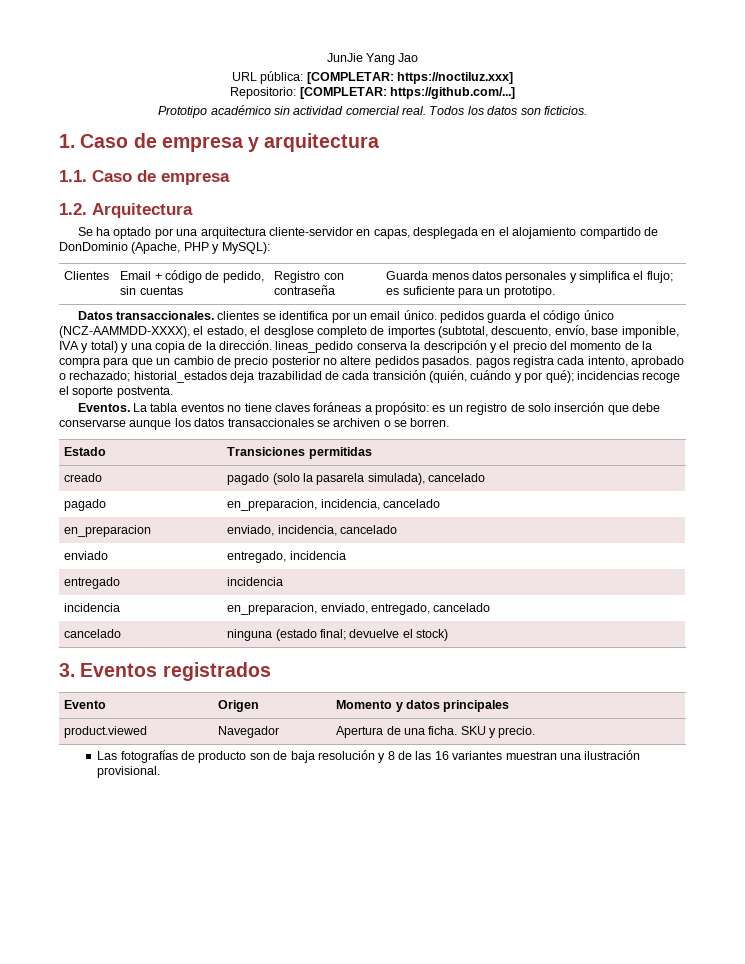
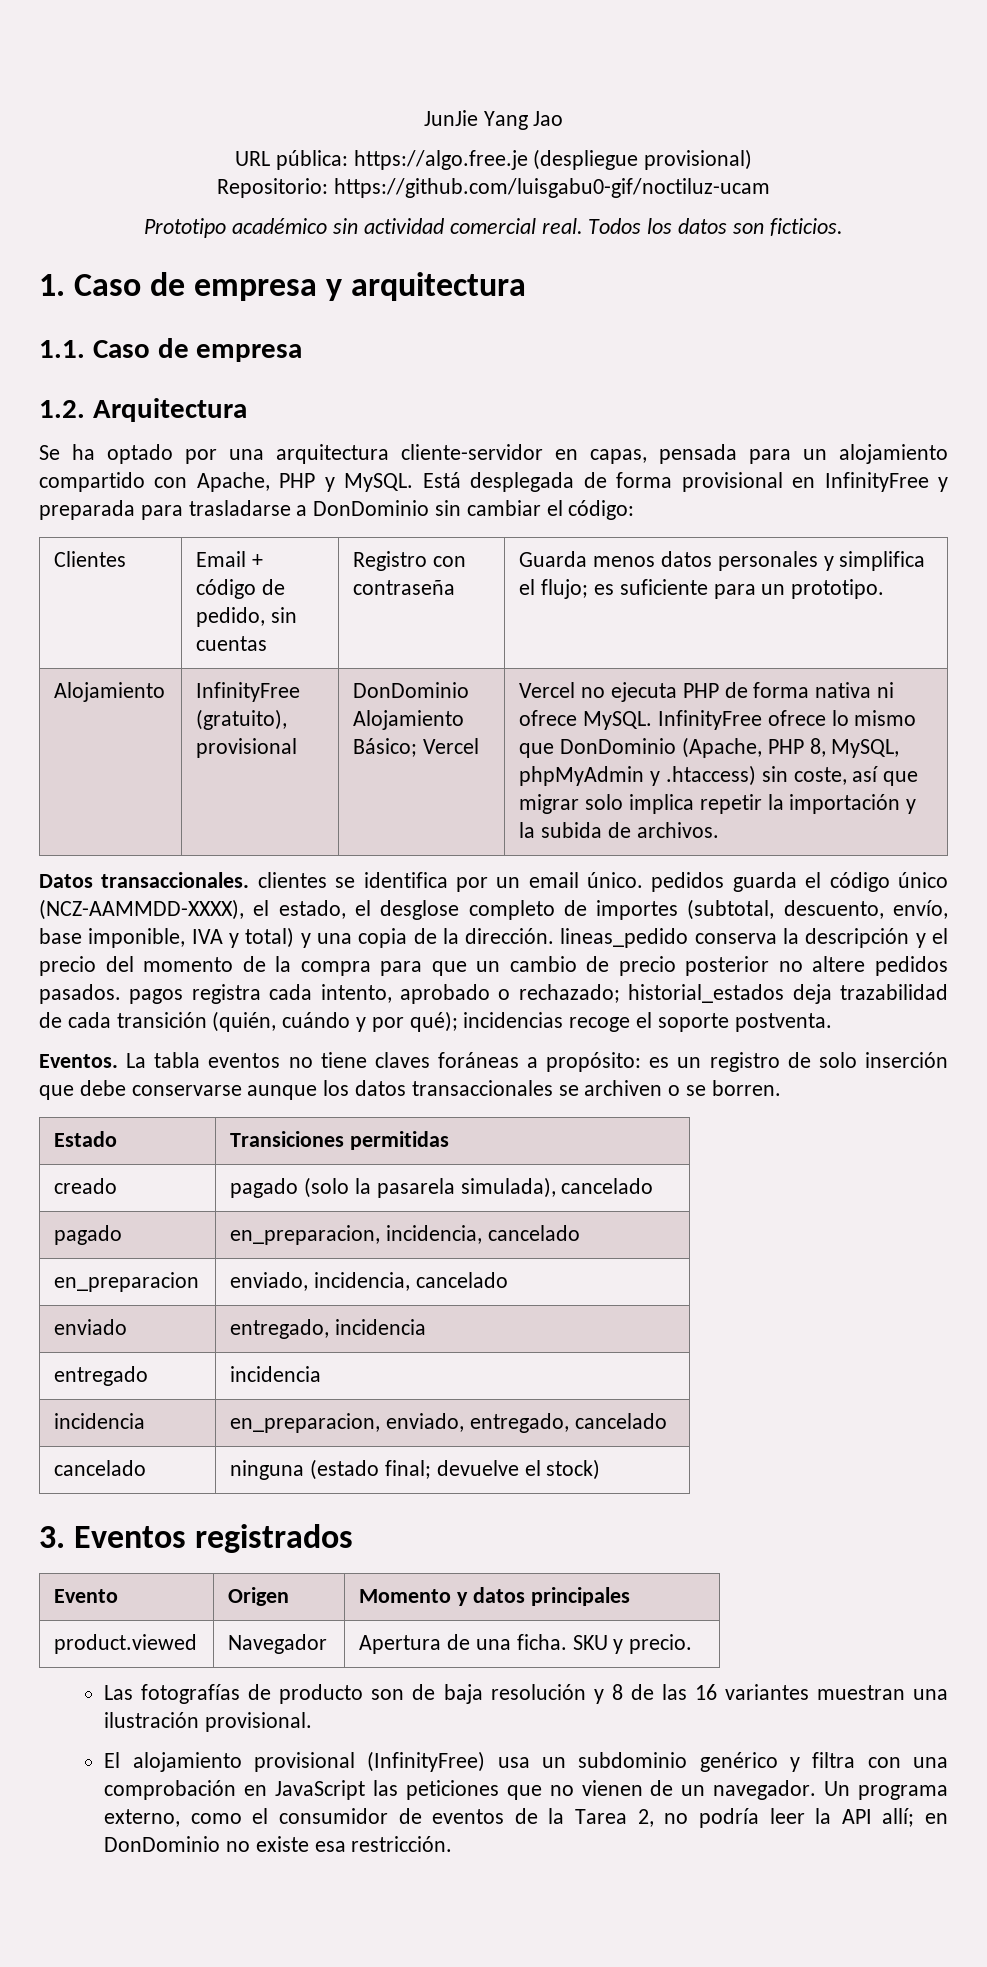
- URL pública: [COMPLETAR: https://noctiluz.xxx]
+ URL pública: https://algo.free.je (despliegue provisional)
- Repositorio: [COMPLETAR: https://github.com/...]
+ Repositorio: https://github.com/luisgabu0-gif/noctiluz-ucam
- Se ha optado por una arquitectura cliente-servidor en capas, desplegada en el alojamiento compartido de DonDominio (Apache, PHP y MySQL):
+ Se ha optado por una arquitectura cliente-servidor en capas, pensada para un alojamiento compartido con Apache, PHP y MySQL. Está desplegada de forma provisional en InfinityFree y preparada para trasladarse a DonDominio sin cambiar el código:
+ Alojamiento | InfinityFree (gratuito), provisional | DonDominio Alojamiento Básico; Vercel | Vercel no ejecuta PHP de forma nativa ni ofrece MySQL. InfinityFree ofrece lo mismo que DonDominio (Apache, PHP 8, MySQL, phpMyAdmin y .htaccess) sin coste, así que migrar solo implica repetir la importación y la subida de archivos.
+ El alojamiento provisional (InfinityFree) usa un subdominio genérico y filtra con una comprobación en JavaScript las peticiones que no vienen de un navegador. Un programa externo, como el consumidor de eventos de la Tarea 2, no podría leer la API allí; en DonDominio no existe esa restricción.

